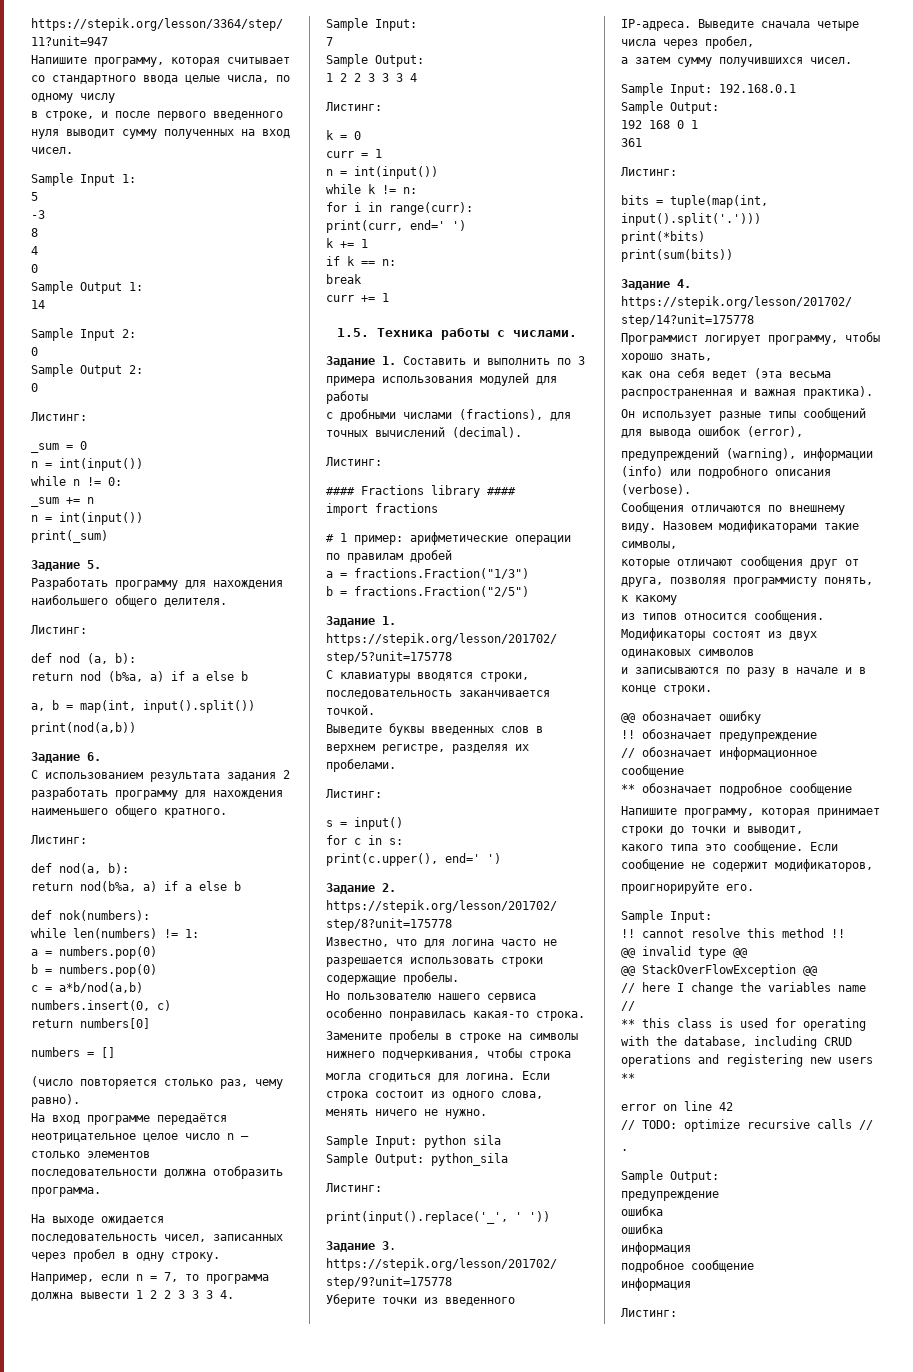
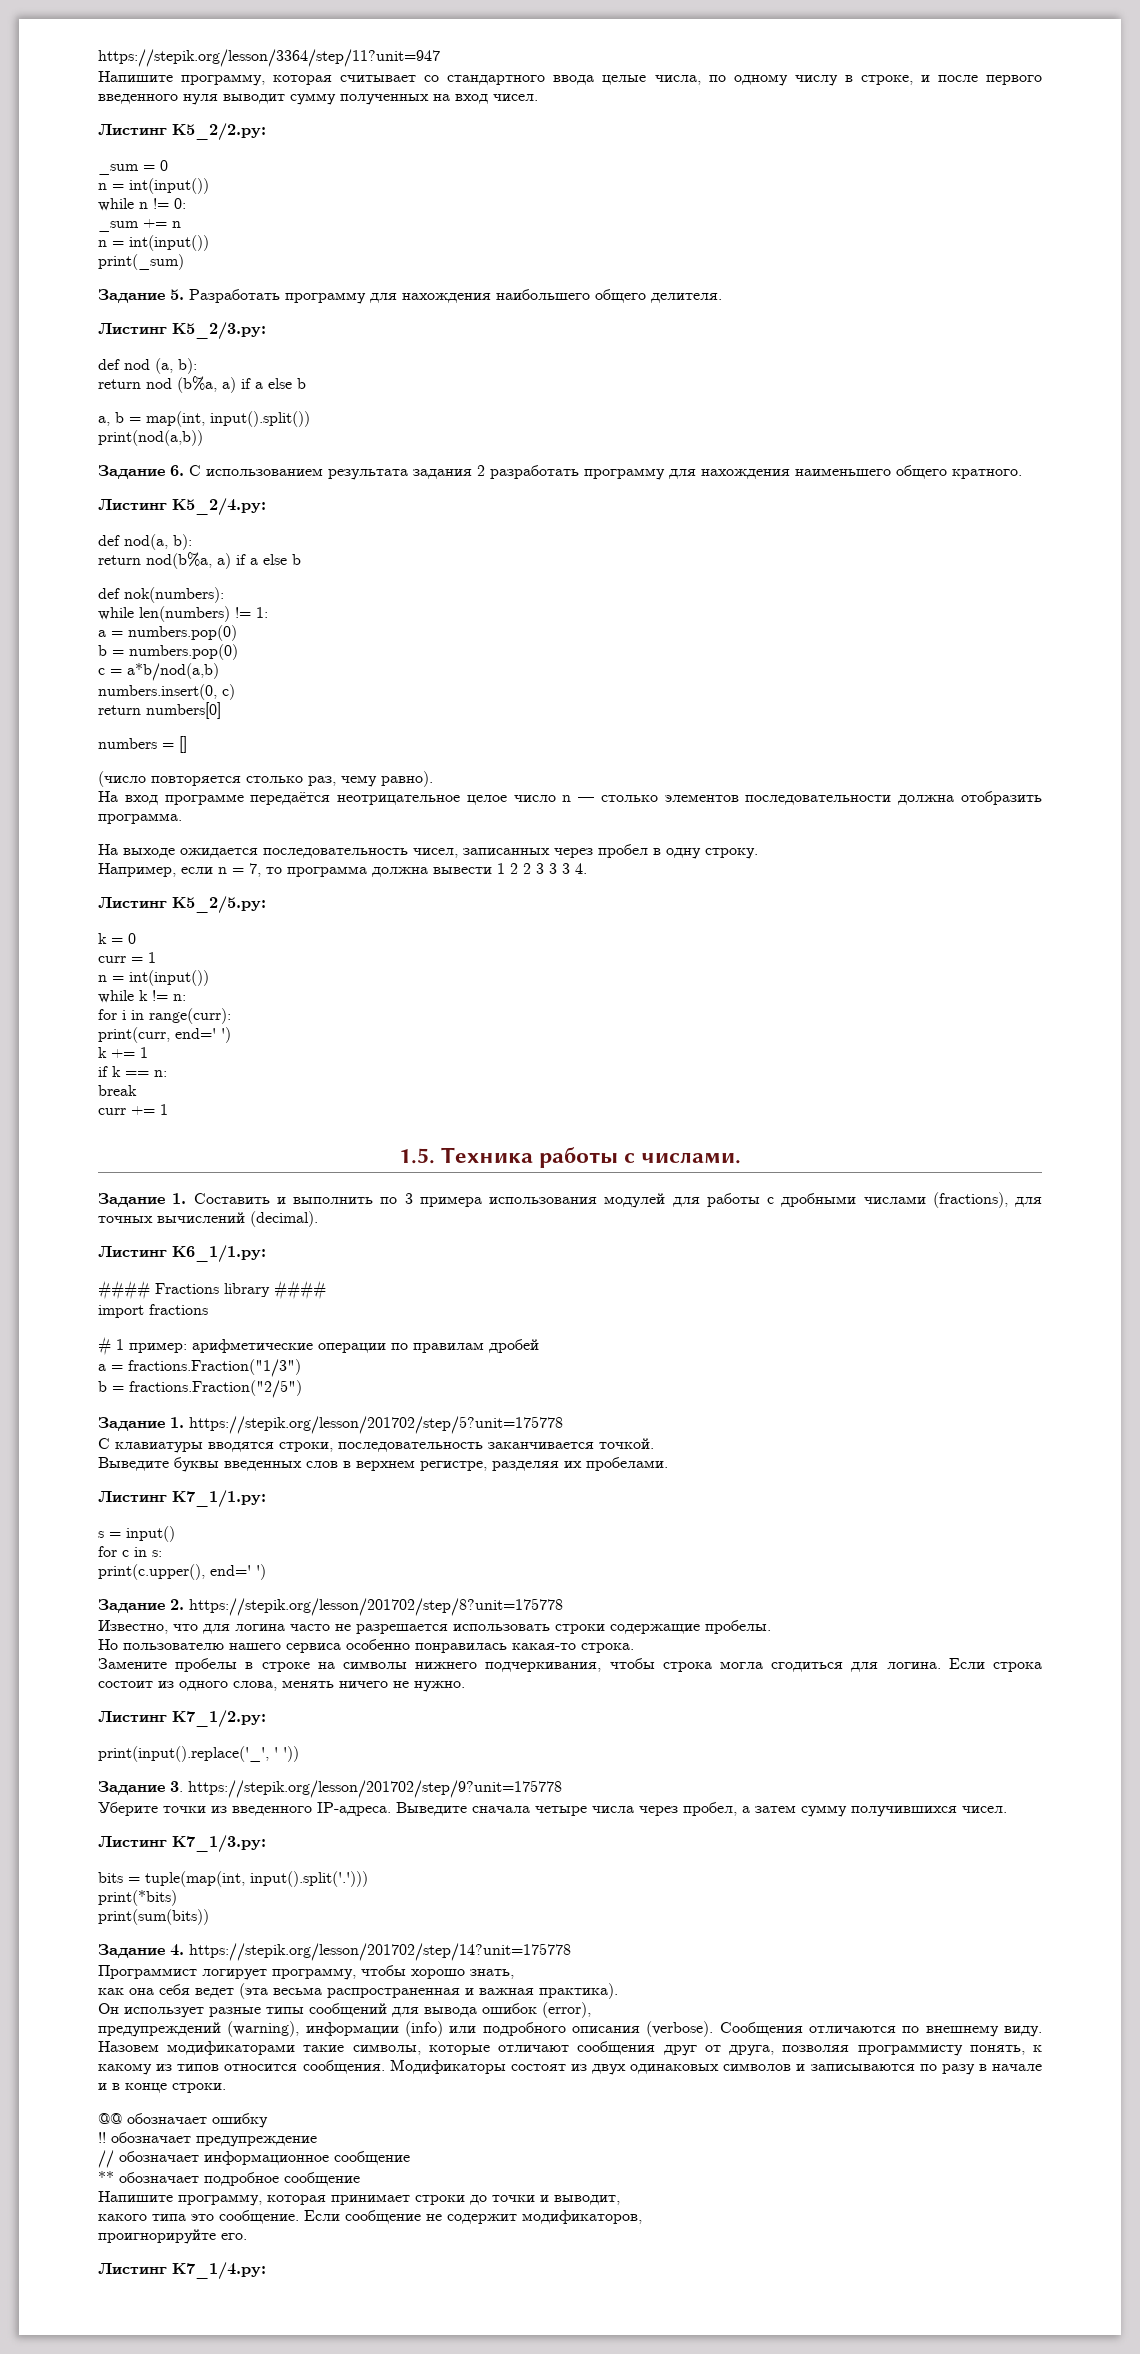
- Напишите программу, которая считывает со стандартного ввода целые числа, по одному числу
- в строке, и после первого введенного нуля выводит сумму полученных на вход чисел.
+ Напишите программу, которая считывает со стандартного ввода целые числа, по одному числу в строке, и после первого введенного нуля выводит сумму полученных на вход чисел.
- Sample Input 1:
- 5
- -3
- 8
- 4
- 0
- Sample Output 1:
- 14
- Sample Input 2:
- 0
- Sample Output 2:
- 0
- Листинг:
+ Листинг К5_2/2.py:
- Задание 5.
- Разработать программу для нахождения наибольшего общего делителя.
- Листинг:
+ Задание 5. Разработать программу для нахождения наибольшего общего делителя.
+ Листинг К5_2/3.py:
- Задание 6.
- С использованием результата задания 2 разработать программу для нахождения наименьшего общего кратного.
- Листинг:
+ Задание 6. С использованием результата задания 2 разработать программу для нахождения наименьшего общего кратного.
+ Листинг К5_2/4.py:
- На вход программе передаётся неотрицательное целое число n — столько элементов
- последовательности должна отобразить программа.
+ На вход программе передаётся неотрицательное целое число n — столько элементов последовательности должна отобразить программа.
  Например, если n = 7, то программа должна вывести 1 2 2 3 3 3 4.
- Sample Input:
- 7
- Sample Output:
- 1 2 2 3 3 3 4
- Листинг:
+ Листинг К5_2/5.py:
- Задание 1. Составить и выполнить по 3 примера использования модулей для работы
- с дробными числами (fractions), для точных вычислений (decimal).
- Листинг:
+ Задание 1. Составить и выполнить по 3 примера использования модулей для работы с дробными числами (fractions), для точных вычислений (decimal).
+ Листинг К6_1/1.py:
  Выведите буквы введенных слов в верхнем регистре, разделяя их пробелами.
- Листинг:
+ Листинг К7_1/1.py:
- Замените пробелы в строке на символы нижнего подчеркивания, чтобы строка
- могла сгодиться для логина.
+ Замените пробелы в строке на символы нижнего подчеркивания, чтобы строка могла сгодиться для логина.
- Sample Input: python sila
- Sample Output: python_sila
- Листинг:
+ Листинг К7_1/2.py:
- Выведите сначала четыре числа через пробел,
- а затем сумму получившихся чисел.
+ Выведите сначала четыре числа через пробел, а затем сумму получившихся чисел.
- Sample Input: 192.168.0.1
- Sample Output:
- 192 168 0 1
- 361
- Листинг:
+ Листинг К7_1/3.py:
- предупреждений (warning), информации (info) или подробного описания (verbose).
- Сообщения отличаются по внешнему виду.
+ предупреждений (warning), информации (info) или подробного описания (verbose). Сообщения отличаются по внешнему виду.
- Назовем модификаторами такие символы,
- которые отличают сообщения друг от друга, позволяя программисту понять, к какому
- из типов относится сообщения.
+ Назовем модификаторами такие символы, которые отличают сообщения друг от друга, позволяя программисту понять, к какому из типов относится сообщения.
- Модификаторы состоят из двух одинаковых символов
- и записываются по разу в начале и в конце строки.
+ Модификаторы состоят из двух одинаковых символов и записываются по разу в начале и в конце строки.
  проигнорируйте его.
- Sample Input:
- !! cannot resolve this method !!
- @@ invalid type @@
- @@ StackOverFlowException @@
- // here I change the variables name //
- ** this class is used for operating with the database, including CRUD operations and registering new users **
- error on line 42
- // TODO: optimize recursive calls //
- .
- Sample Output:
- предупреждение
- ошибка
- ошибка
- информация
- подробное сообщение
- информация
- Листинг:
+ Листинг К7_1/4.py:

